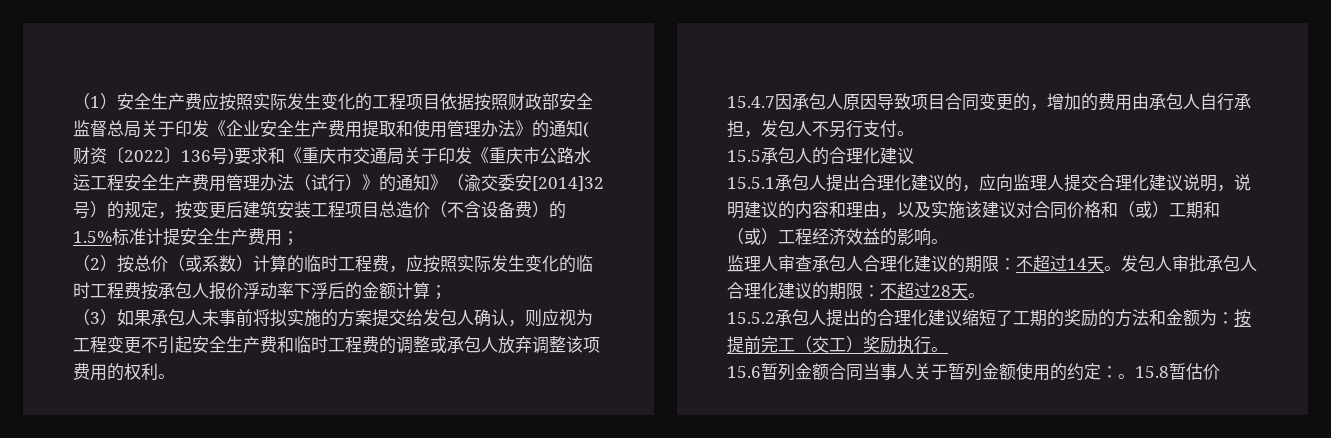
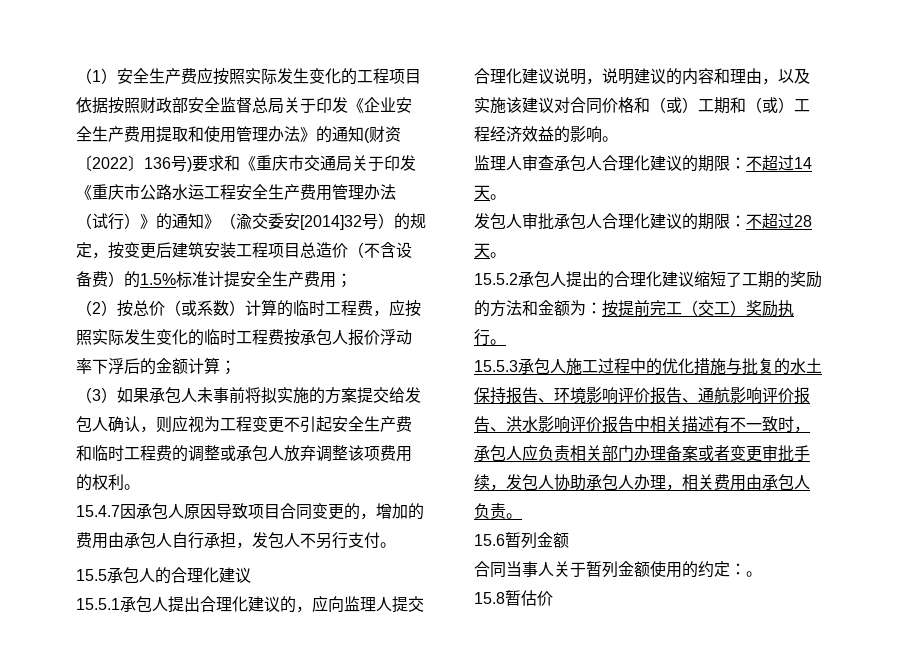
- 监理人审查承包人合理化建议的期限：不超过14天。发包人审批承包人合理化建议的期限：不超过28天。
+ 监理人审查承包人合理化建议的期限：不超过14天。
+ 发包人审批承包人合理化建议的期限：不超过28天。
+ 15.5.3承包人施工过程中的优化措施与批复的水土保持报告、环境影响评价报告、通航影响评价报告、洪水影响评价报告中相关描述有不一致时，承包人应负责相关部门办理备案或者变更审批手续，发包人协助承包人办理，相关费用由承包人负责。
- 15.6暂列金额合同当事人关于暂列金额使用的约定：。15.8暂估价
+ 15.6暂列金额
+ 合同当事人关于暂列金额使用的约定：。
+ 15.8暂估价

